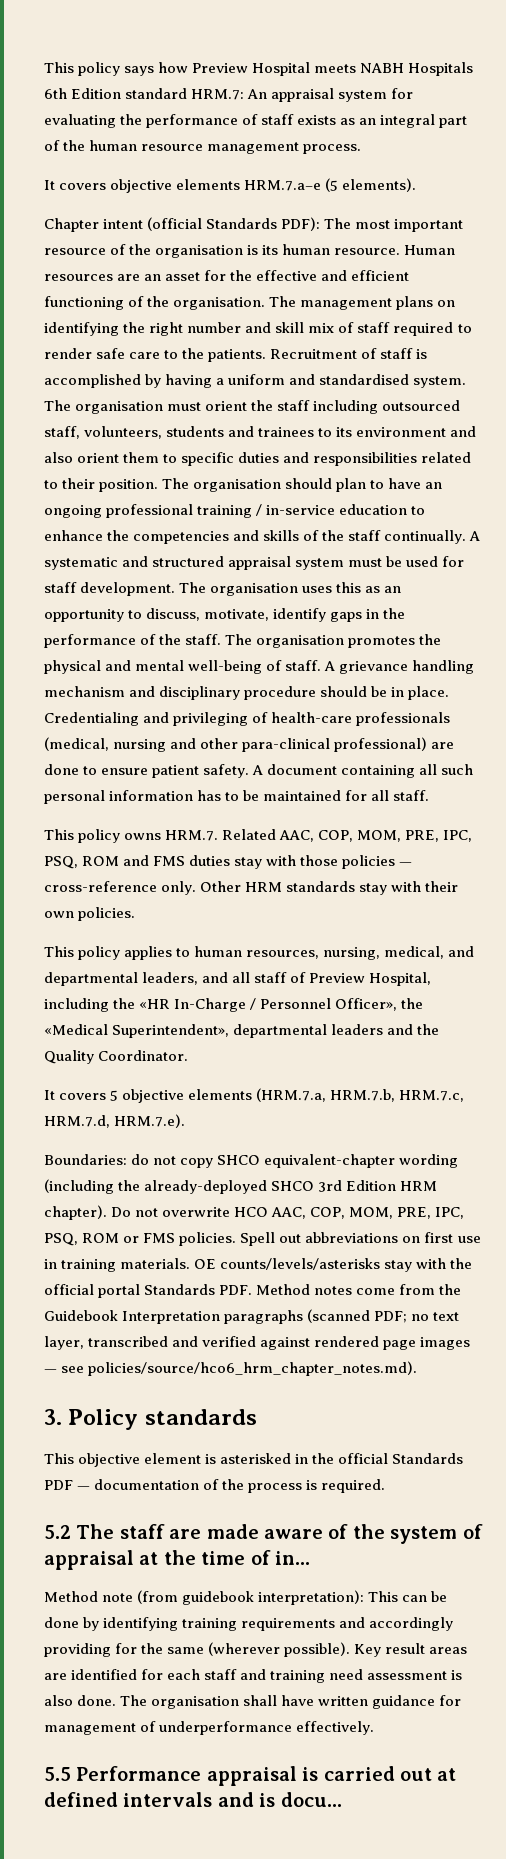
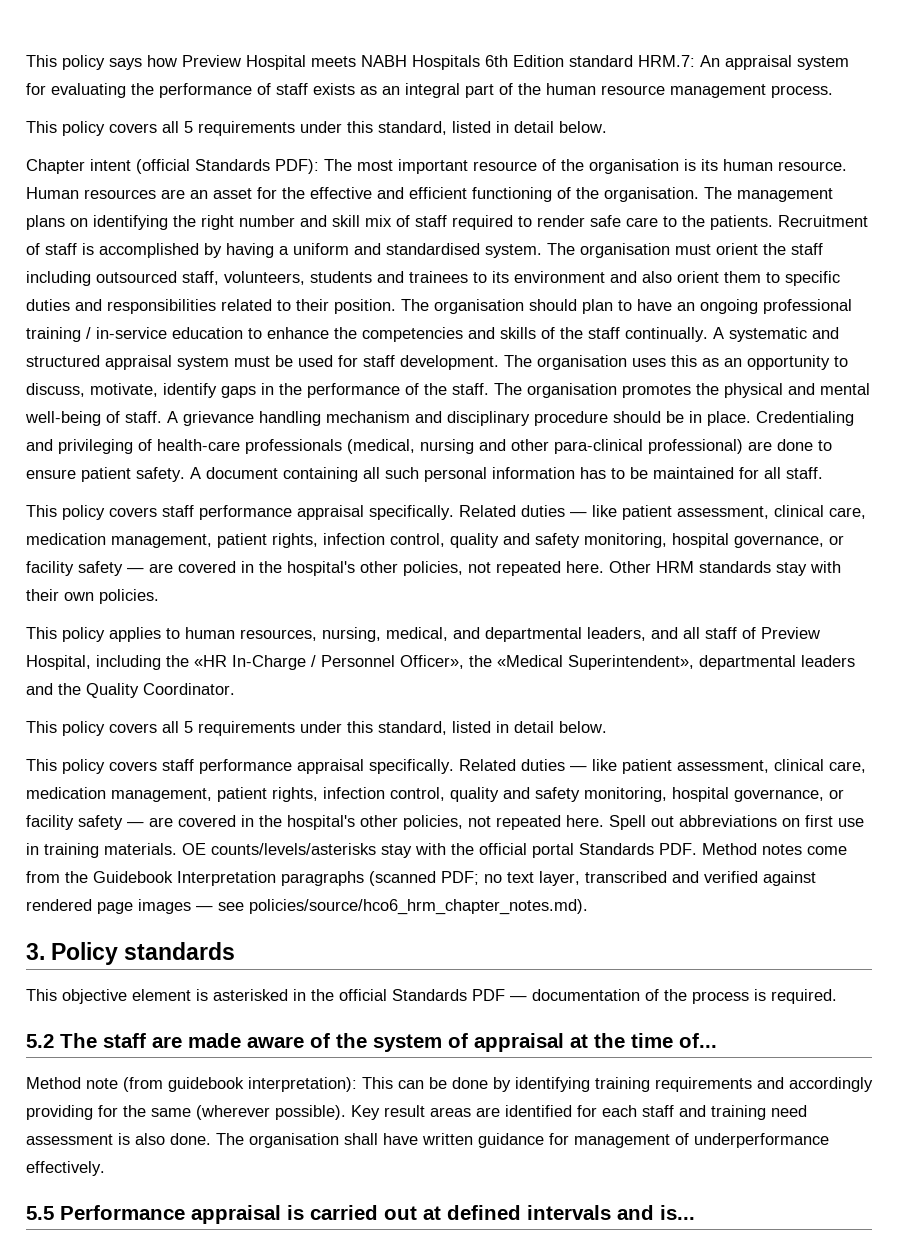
  This policy says how Preview Hospital meets NABH Hospitals 6th Edition standard HRM.7: An appraisal system for evaluating the performance of staff exists as an integral part of the human resource management process.
- It covers objective elements HRM.7.a–e (5 elements).
+ This policy covers all 5 requirements under this standard, listed in detail below.
  A document containing all such personal information has to be maintained for all staff.
- This policy owns HRM.7. Related AAC, COP, MOM, PRE, IPC, PSQ, ROM and FMS duties stay with those policies — cross-reference only.
+ This policy covers staff performance appraisal specifically. Related duties — like patient assessment, clinical care, medication management, patient rights, infection control, quality and safety monitoring, hospital governance, or facility safety — are covered in the hospital's other policies, not repeated here.
  This policy applies to human resources, nursing, medical, and departmental leaders, and all staff of Preview Hospital, including the «HR In-Charge / Personnel Officer», the «Medical Superintendent», departmental leaders and the Quality Coordinator.
- It covers 5 objective elements (HRM.7.a, HRM.7.b, HRM.7.c, HRM.7.d, HRM.7.e).
- Boundaries: do not copy SHCO equivalent-chapter wording (including the already-deployed SHCO 3rd Edition HRM chapter). Do not overwrite HCO AAC, COP, MOM, PRE, IPC, PSQ, ROM or FMS policies.
+ This policy covers all 5 requirements under this standard, listed in detail below.
+ This policy covers staff performance appraisal specifically. Related duties — like patient assessment, clinical care, medication management, patient rights, infection control, quality and safety monitoring, hospital governance, or facility safety — are covered in the hospital's other policies, not repeated here.
- 5.2 The staff are made aware of the system of appraisal at the time of in...
+ 5.2 The staff are made aware of the system of appraisal at the time of...
- 5.5 Performance appraisal is carried out at defined intervals and is docu...
+ 5.5 Performance appraisal is carried out at defined intervals and is...

